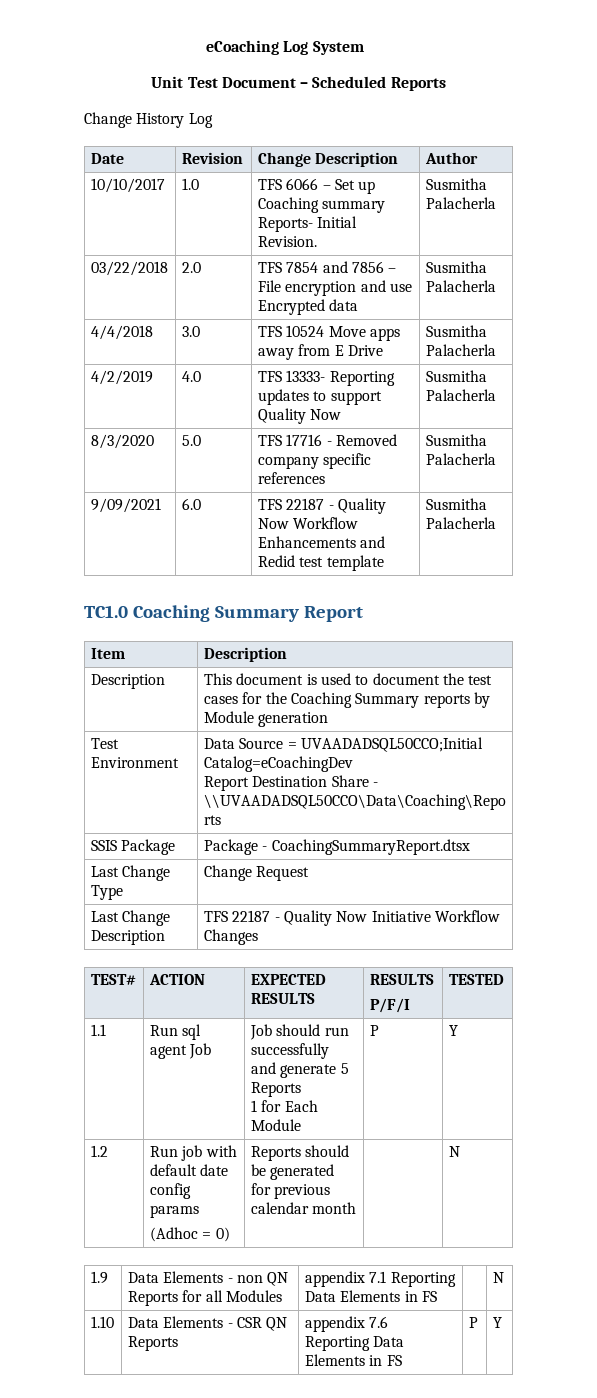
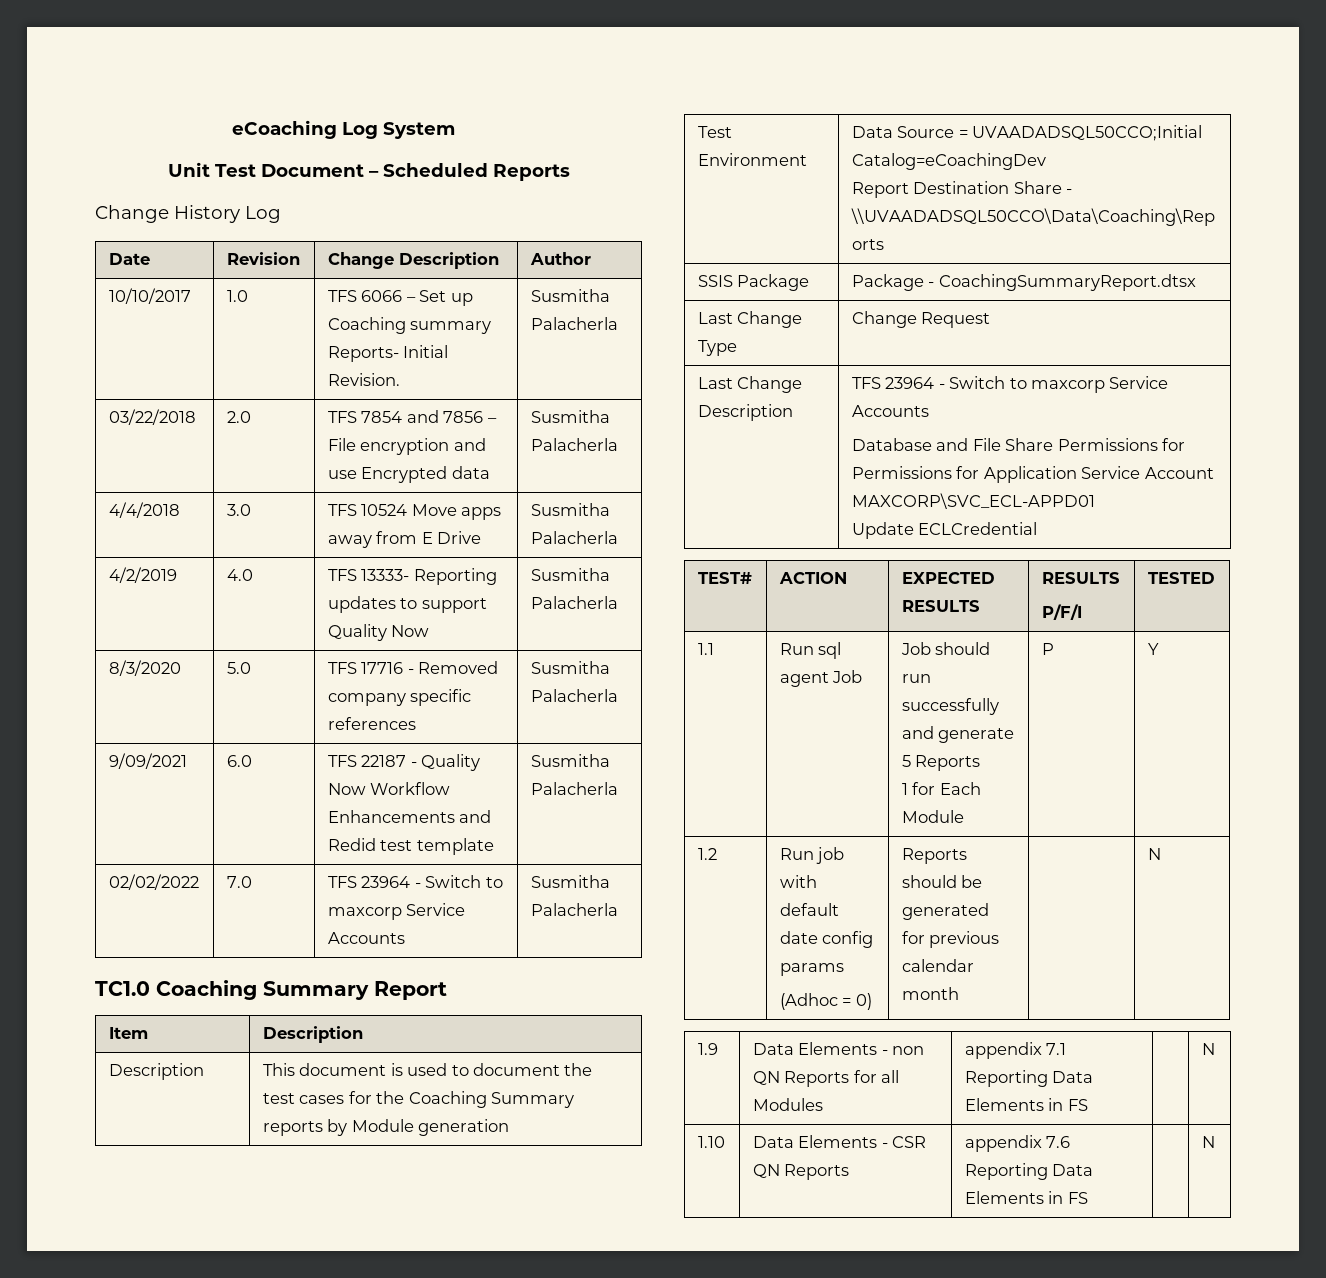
+ 02/02/2022 | 7.0 | TFS 23964 - Switch to maxcorp Service Accounts | Susmitha Palacherla
- Last Change Description | TFS 22187 - Quality Now Initiative Workflow Changes
+ Last Change Description | TFS 23964 - Switch to maxcorp Service Accounts
+ Database and File Share Permissions for Permissions for Application Service Account MAXCORP\SVC_ECL-APPD01
+ Update ECLCredential
- 1.10 | Data Elements - CSR QN Reports | appendix 7.6 Reporting Data Elements in FS | P | Y
+ 1.10 | Data Elements - CSR QN Reports | appendix 7.6 Reporting Data Elements in FS | | N

